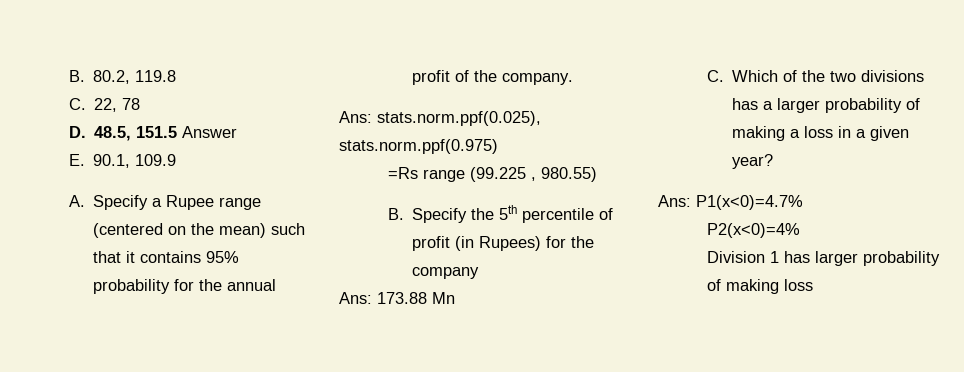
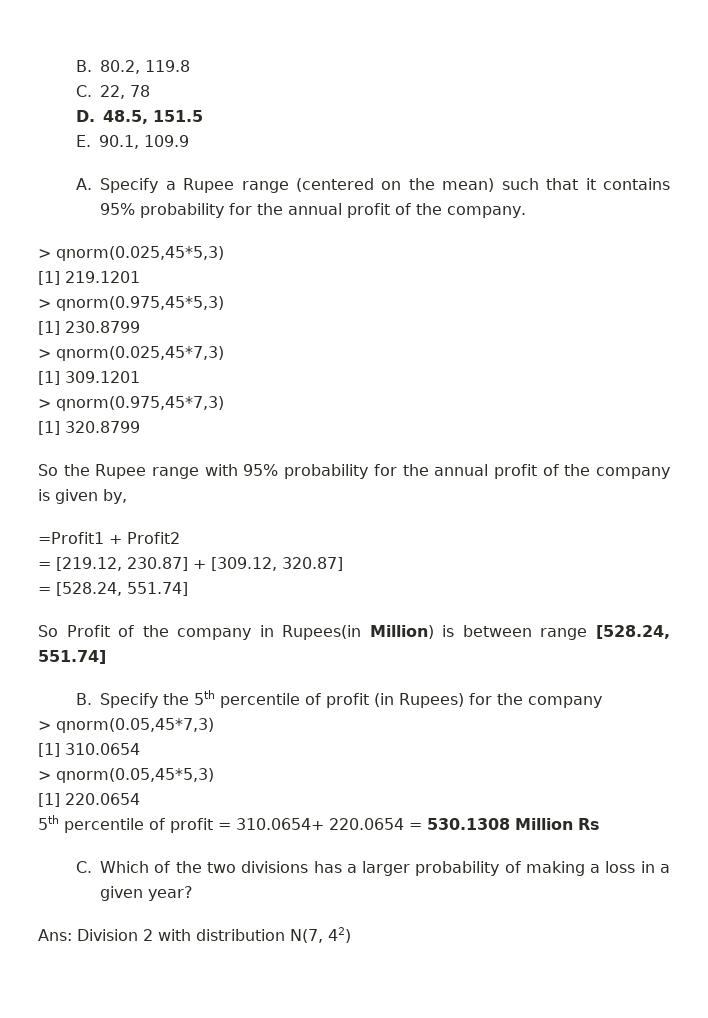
- D. 48.5, 151.5 Answer
+ D. 48.5, 151.5
- Ans: stats.norm.ppf(0.025), stats.norm.ppf(0.975)
- =Rs range (99.225 , 980.55)
+ > qnorm(0.025,45*5,3)
+ [1] 219.1201
+ > qnorm(0.975,45*5,3)
+ [1] 230.8799
+ > qnorm(0.025,45*7,3)
+ [1] 309.1201
+ > qnorm(0.975,45*7,3)
+ [1] 320.8799
+ So the Rupee range with 95% probability for the annual profit of the company is given by,
+ =Profit1 + Profit2
+ = [219.12, 230.87] + [309.12, 320.87]
+ = [528.24, 551.74]
+ So Profit of the company in Rupees(in Million) is between range [528.24, 551.74]
- Ans: 173.88 Mn
+ > qnorm(0.05,45*7,3)
+ [1] 310.0654
+ > qnorm(0.05,45*5,3)
+ [1] 220.0654
+ 5th percentile of profit = 310.0654+ 220.0654 = 530.1308 Million Rs
- Ans: P1(x<0)=4.7%
- P2(x<0)=4%
- Division 1 has larger probability of making loss
+ Ans: Division 2 with distribution N(7, 42)

